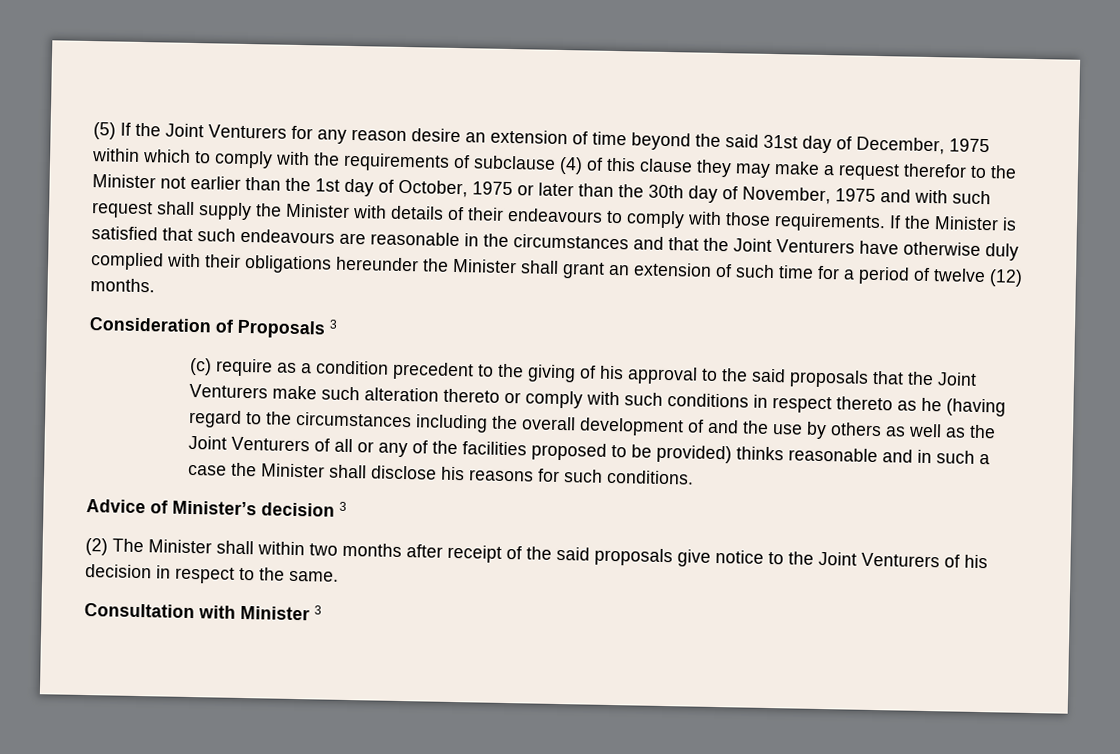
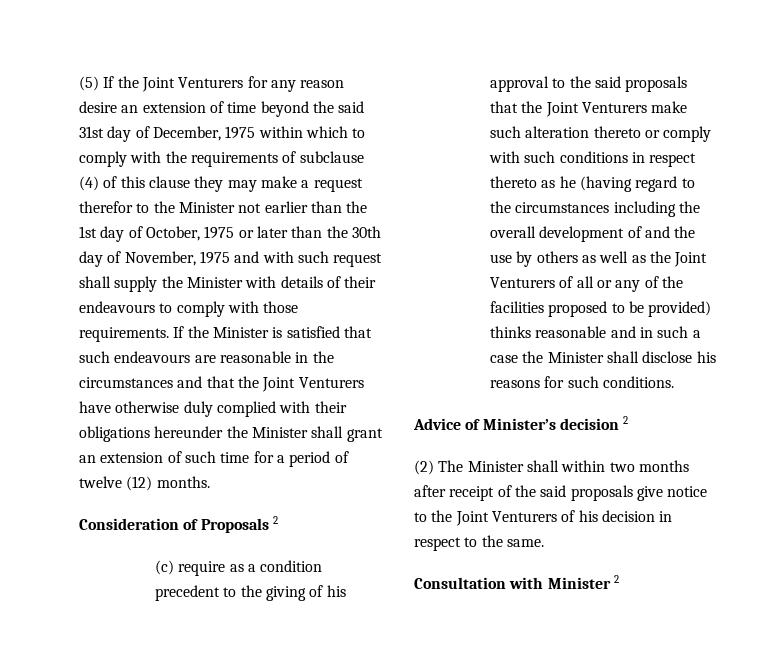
- Consideration of Proposals 3
+ Consideration of Proposals 2
- Advice of Minister’s decision 3
+ Advice of Minister’s decision 2
- Consultation with Minister 3
+ Consultation with Minister 2

